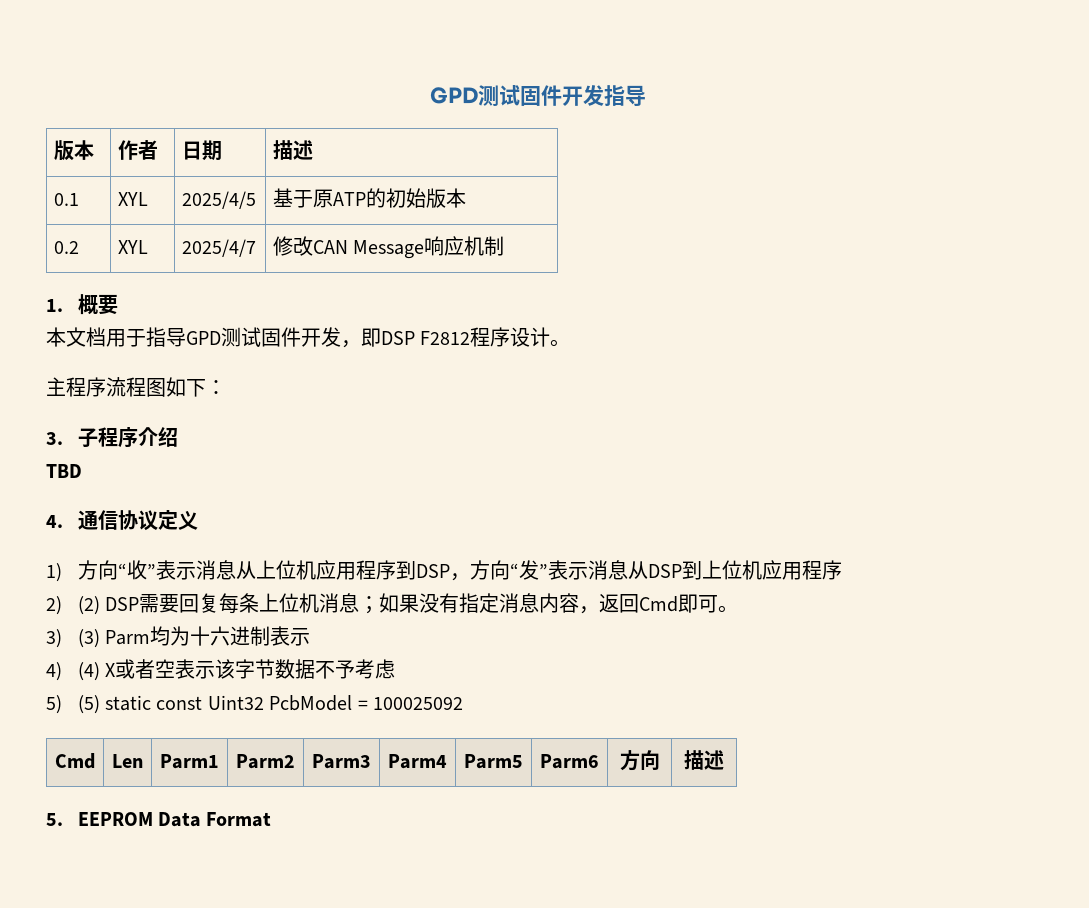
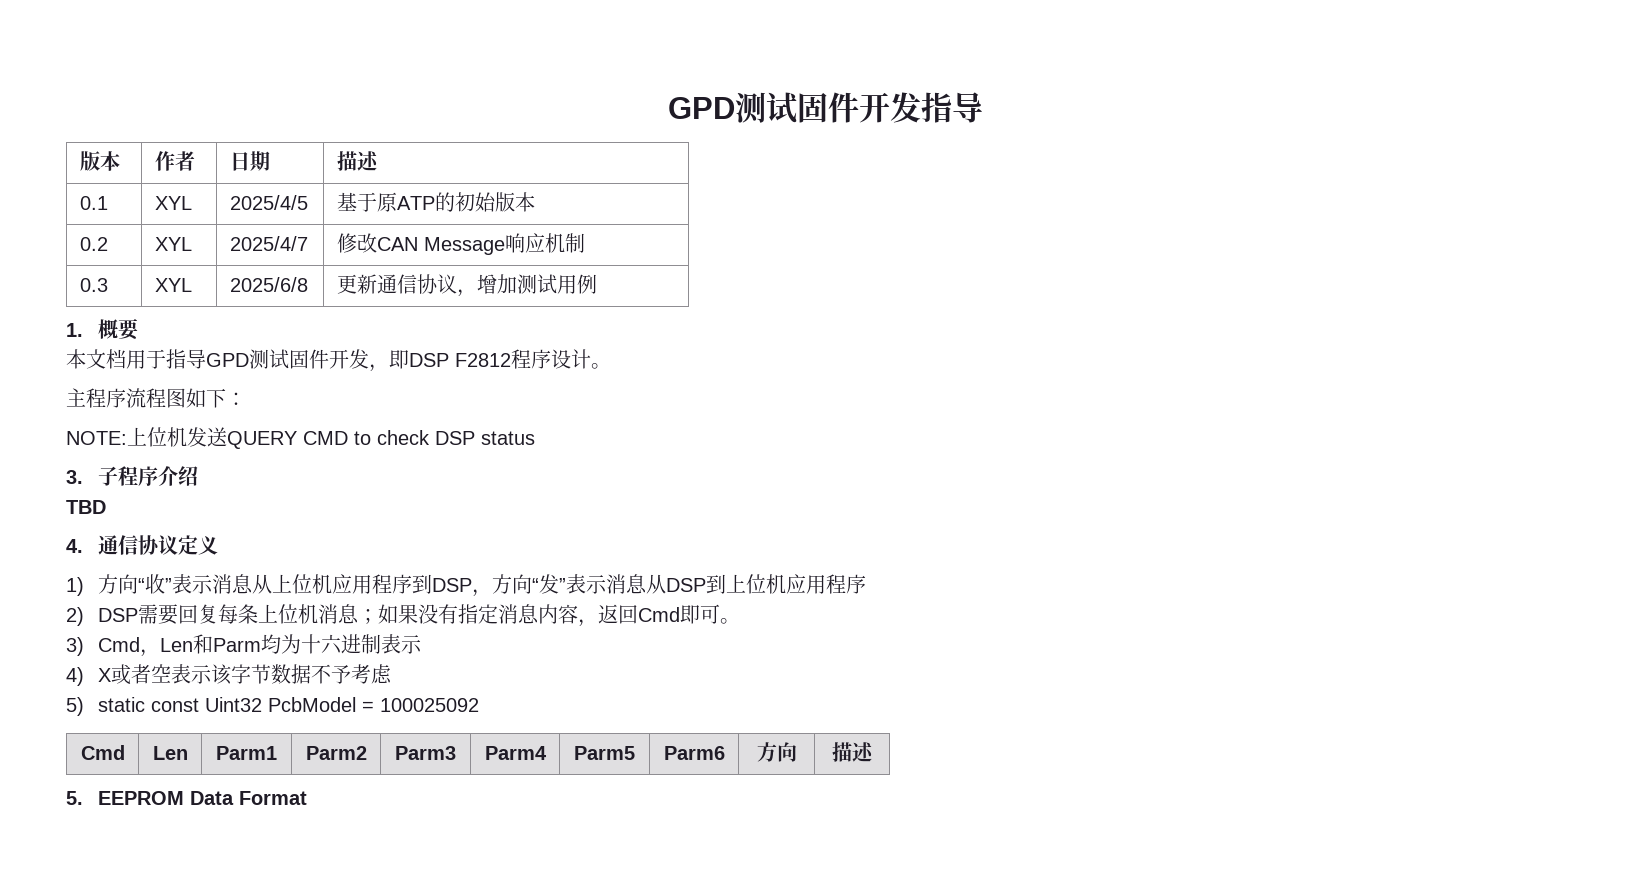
+ 0.3 | XYL | 2025/6/8 | 更新通信协议，增加测试用例
+ NOTE:上位机发送QUERY CMD to check DSP status
- 2) (2) DSP需要回复每条上位机消息；如果没有指定消息内容，返回Cmd即可。
+ 2) DSP需要回复每条上位机消息；如果没有指定消息内容，返回Cmd即可。
- 3) (3) Parm均为十六进制表示
+ 3) Cmd，Len和Parm均为十六进制表示
- 4) (4) X或者空表示该字节数据不予考虑
+ 4) X或者空表示该字节数据不予考虑
- 5) (5) static const Uint32 PcbModel = 100025092
+ 5) static const Uint32 PcbModel = 100025092

